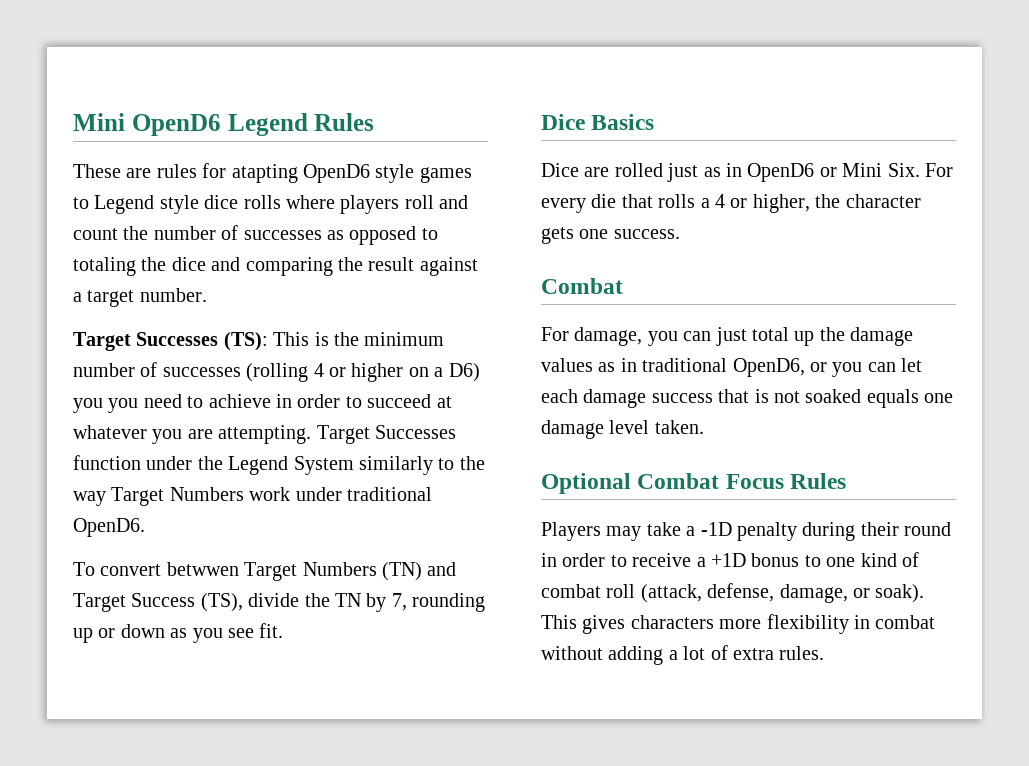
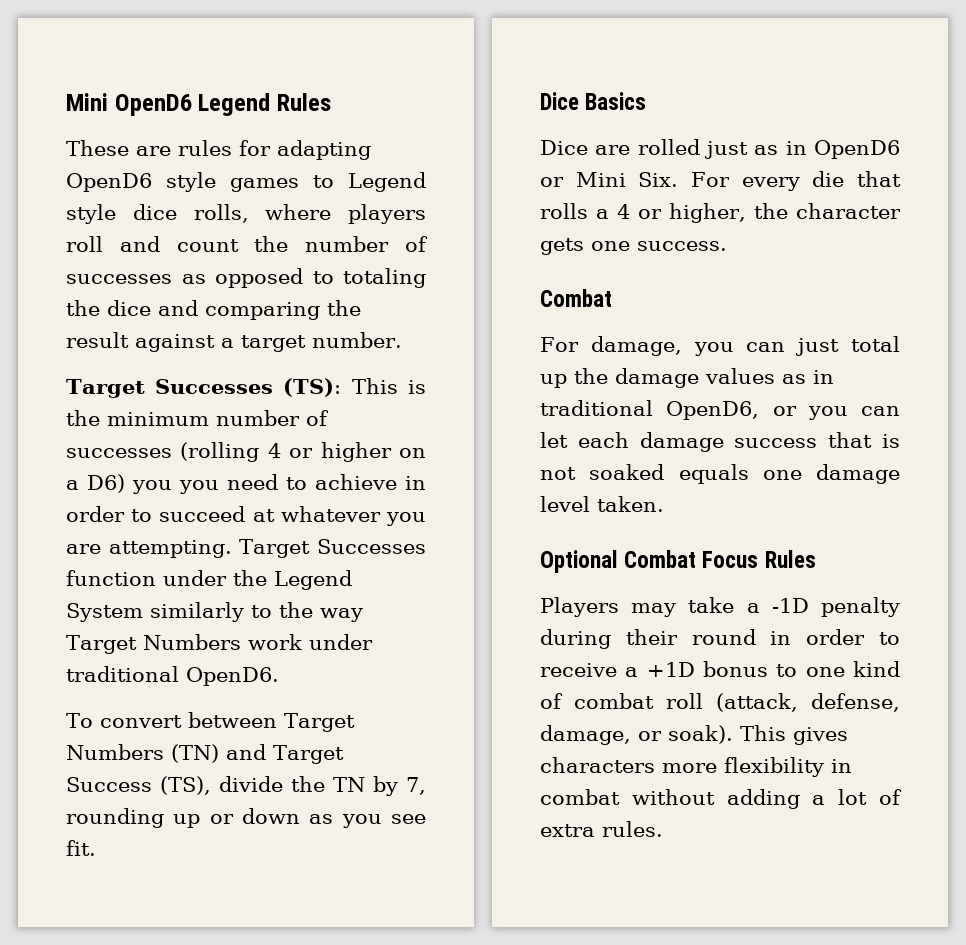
- These are rules for atapting OpenD6 style games to Legend style dice rolls where players roll and count the number of successes as opposed to totaling the dice and comparing the result against a target number.
+ These are rules for adapting OpenD6 style games to Legend style dice rolls, where players roll and count the number of successes as opposed to totaling the dice and comparing the result against a target number.
- To convert betwwen Target Numbers (TN) and Target Success (TS), divide the TN by 7, rounding up or down as you see fit.
+ To convert between Target Numbers (TN) and Target Success (TS), divide the TN by 7, rounding up or down as you see fit.

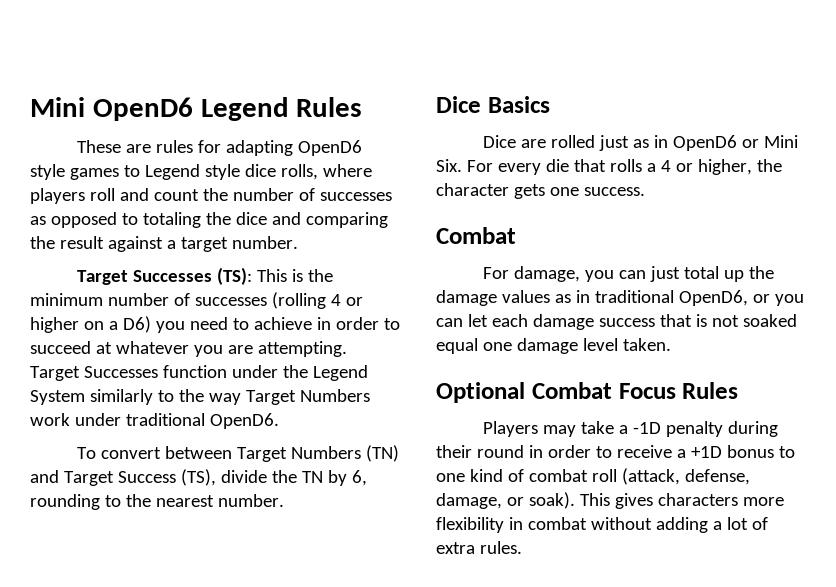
- Target Successes (TS): This is the minimum number of successes (rolling 4 or higher on a D6) you you need to achieve in order to succeed at whatever you are attempting.
+ Target Successes (TS): This is the minimum number of successes (rolling 4 or higher on a D6) you need to achieve in order to succeed at whatever you are attempting.
- To convert between Target Numbers (TN) and Target Success (TS), divide the TN by 7, rounding up or down as you see fit.
+ To convert between Target Numbers (TN) and Target Success (TS), divide the TN by 6, rounding to the nearest number.
- For damage, you can just total up the damage values as in traditional OpenD6, or you can let each damage success that is not soaked equals one damage level taken.
+ For damage, you can just total up the damage values as in traditional OpenD6, or you can let each damage success that is not soaked equal one damage level taken.

